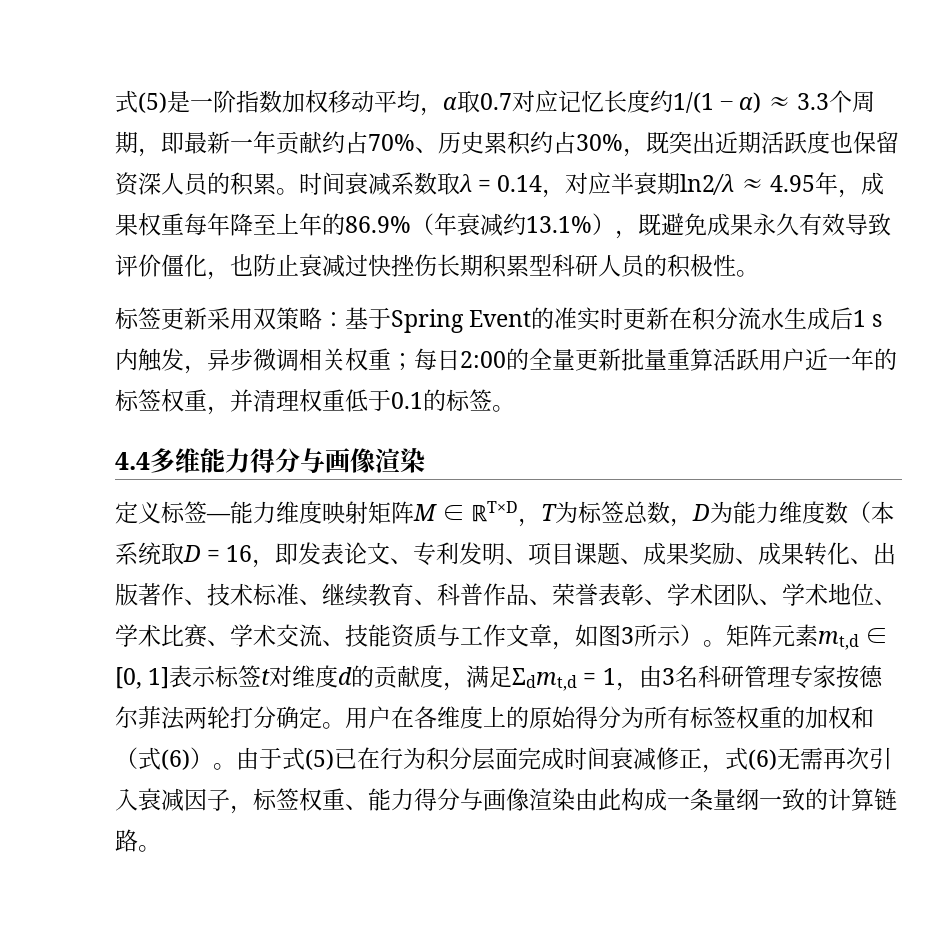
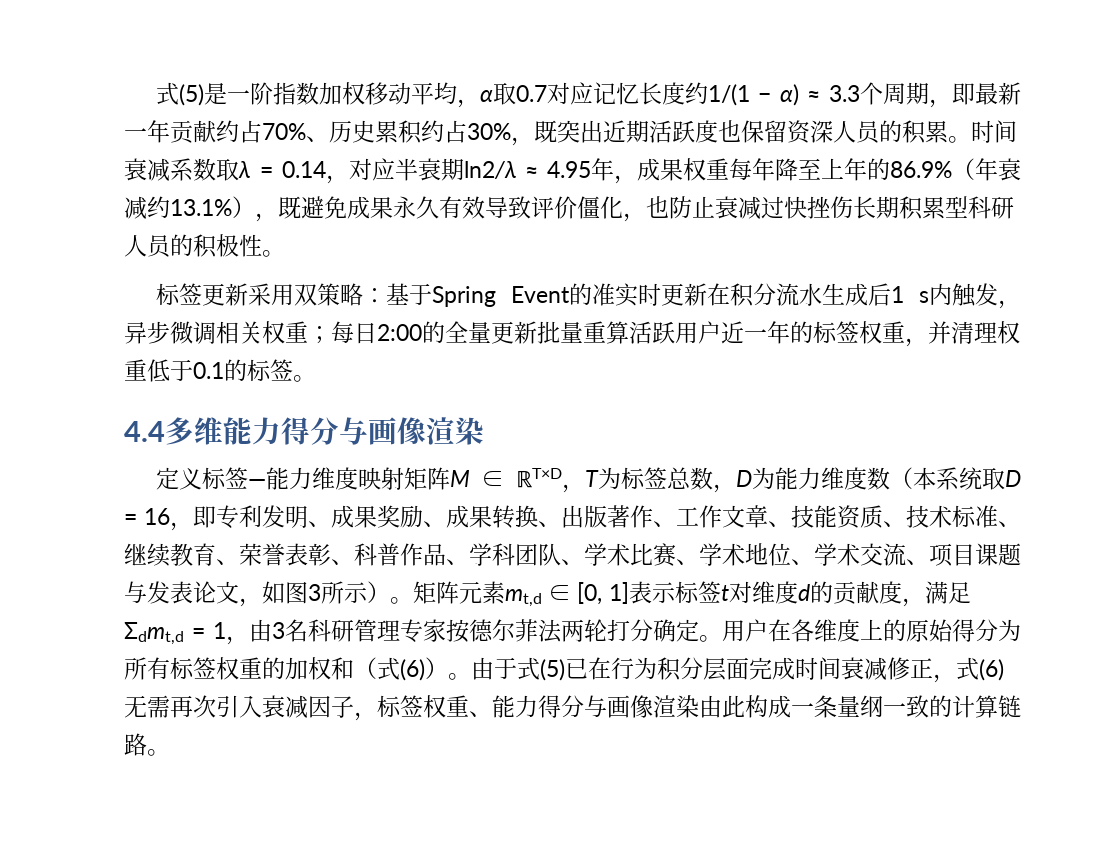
- 定义标签—能力维度映射矩阵M ∈ ℝT×D，T为标签总数，D为能力维度数（本系统取D = 16，即发表论文、专利发明、项目课题、成果奖励、成果转化、出版著作、技术标准、继续教育、科普作品、荣誉表彰、学术团队、学术地位、学术比赛、学术交流、技能资质与工作文章，如图3所示）。
+ 定义标签—能力维度映射矩阵M ∈ ℝT×D，T为标签总数，D为能力维度数（本系统取D = 16，即专利发明、成果奖励、成果转换、出版著作、工作文章、技能资质、技术标准、继续教育、荣誉表彰、科普作品、学科团队、学术比赛、学术地位、学术交流、项目课题与发表论文，如图3所示）。

